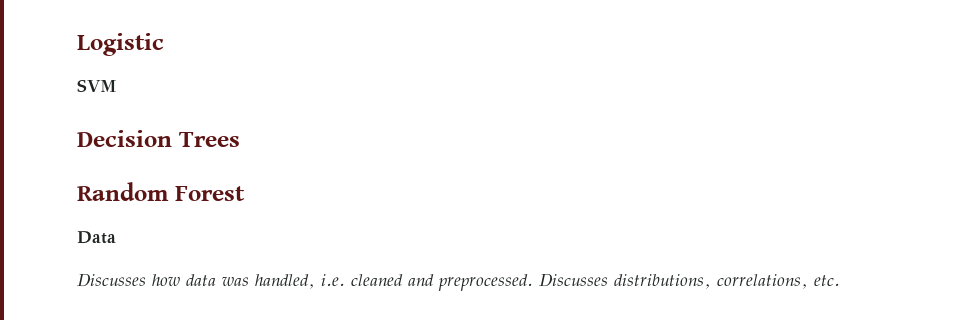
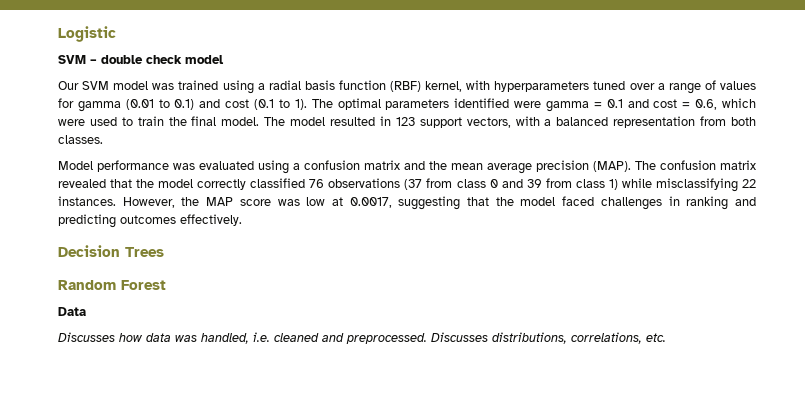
- SVM
+ SVM – double check model
+ Our SVM model was trained using a radial basis function (RBF) kernel, with hyperparameters tuned over a range of values for gamma (0.01 to 0.1) and cost (0.1 to 1). The optimal parameters identified were gamma = 0.1 and cost = 0.6, which were used to train the final model. The model resulted in 123 support vectors, with a balanced representation from both classes.
+ Model performance was evaluated using a confusion matrix and the mean average precision (MAP). The confusion matrix revealed that the model correctly classified 76 observations (37 from class 0 and 39 from class 1) while misclassifying 22 instances. However, the MAP score was low at 0.0017, suggesting that the model faced challenges in ranking and predicting outcomes effectively.

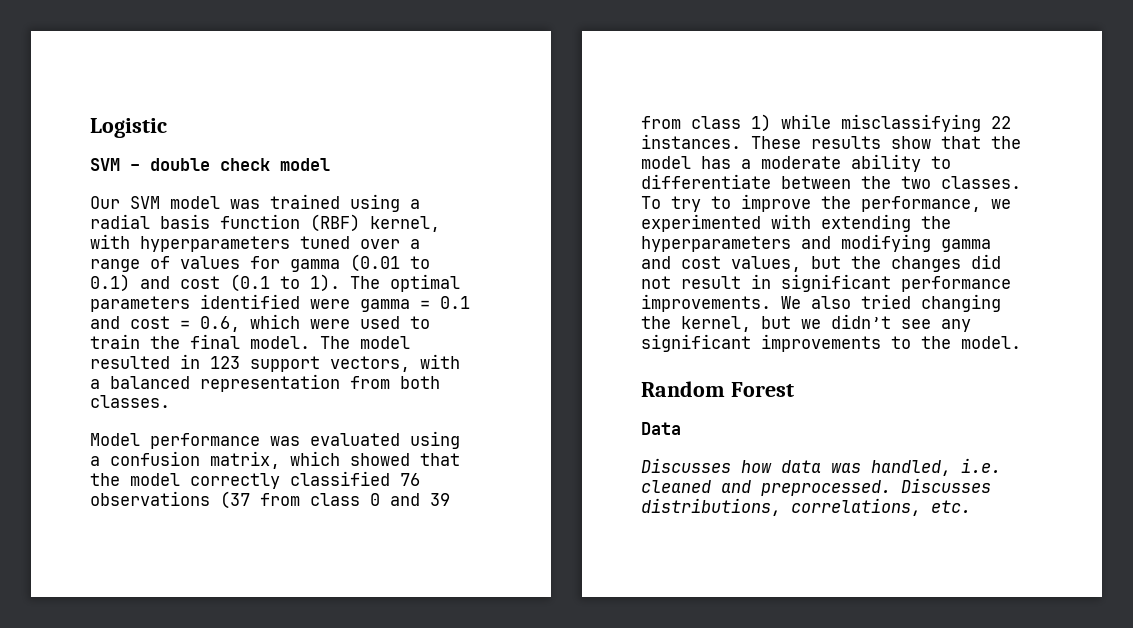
- Model performance was evaluated using a confusion matrix and the mean average precision (MAP). The confusion matrix revealed that the model correctly classified 76 observations (37 from class 0 and 39 from class 1) while misclassifying 22 instances.
+ Model performance was evaluated using a confusion matrix, which showed that the model correctly classified 76 observations (37 from class 0 and 39 from class 1) while misclassifying 22 instances.
- However, the MAP score was low at 0.0017, suggesting that the model faced challenges in ranking and predicting outcomes effectively.
- Decision Trees
+ These results show that the model has a moderate ability to differentiate between the two classes. To try to improve the performance, we experimented with extending the hyperparameters and modifying gamma and cost values, but the changes did not result in significant performance improvements. We also tried changing the kernel, but we didn’t see any significant improvements to the model.

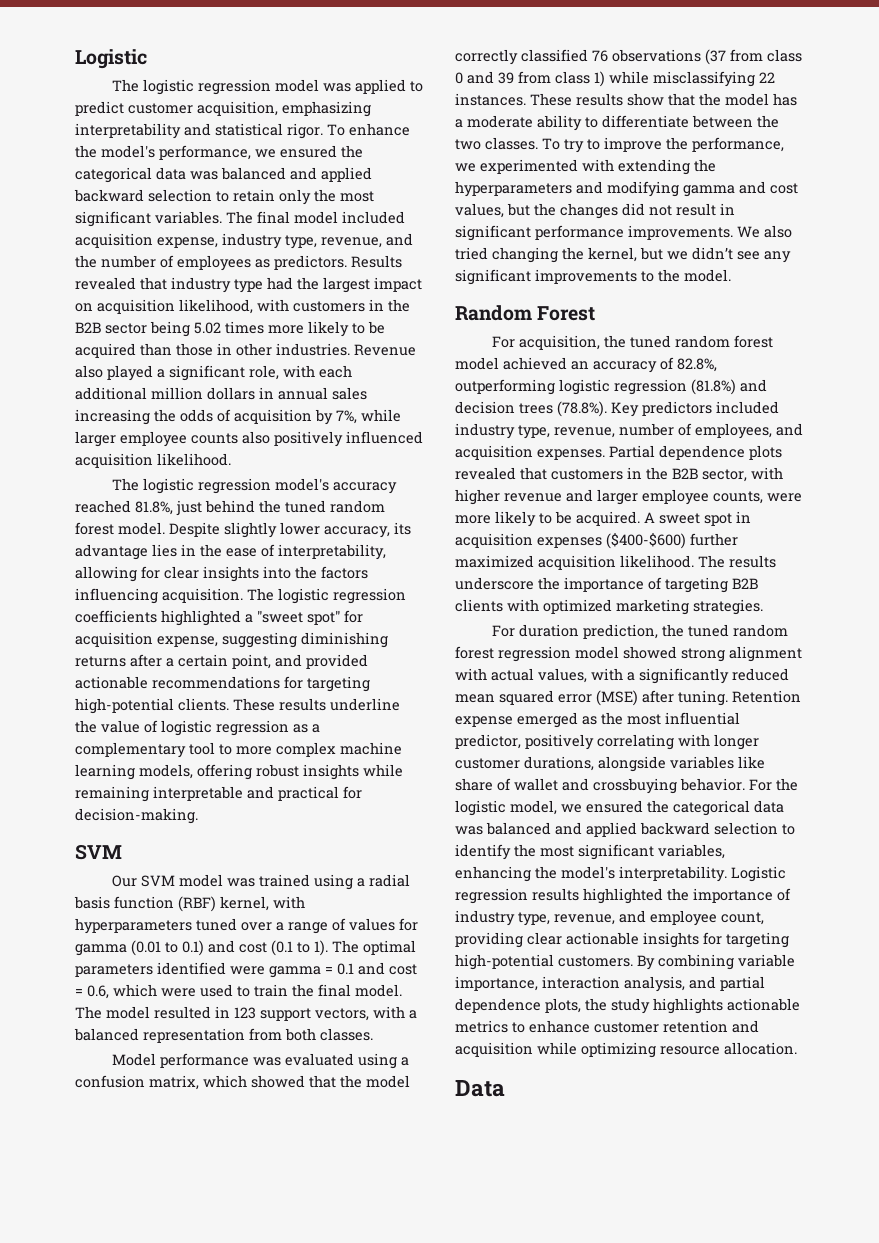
- SVM – double check model
+ The logistic regression model was applied to predict customer acquisition, emphasizing interpretability and statistical rigor. To enhance the model's performance, we ensured the categorical data was balanced and applied backward selection to retain only the most significant variables. The final model included acquisition expense, industry type, revenue, and the number of employees as predictors. Results revealed that industry type had the largest impact on acquisition likelihood, with customers in the B2B sector being 5.02 times more likely to be acquired than those in other industries. Revenue also played a significant role, with each additional million dollars in annual sales increasing the odds of acquisition by 7%, while larger employee counts also positively influenced acquisition likelihood.
+ The logistic regression model's accuracy reached 81.8%, just behind the tuned random forest model. Despite slightly lower accuracy, its advantage lies in the ease of interpretability, allowing for clear insights into the factors influencing acquisition. The logistic regression coefficients highlighted a "sweet spot" for acquisition expense, suggesting diminishing returns after a certain point, and provided actionable recommendations for targeting high-potential clients. These results underline the value of logistic regression as a complementary tool to more complex machine learning models, offering robust insights while remaining interpretable and practical for decision-making.
+ SVM
+ For acquisition, the tuned random forest model achieved an accuracy of 82.8%, outperforming logistic regression (81.8%) and decision trees (78.8%). Key predictors included industry type, revenue, number of employees, and acquisition expenses. Partial dependence plots revealed that customers in the B2B sector, with higher revenue and larger employee counts, were more likely to be acquired. A sweet spot in acquisition expenses ($400-$600) further maximized acquisition likelihood. The results underscore the importance of targeting B2B clients with optimized marketing strategies.
+ For duration prediction, the tuned random forest regression model showed strong alignment with actual values, with a significantly reduced mean squared error (MSE) after tuning. Retention expense emerged as the most influential predictor, positively correlating with longer customer durations, alongside variables like share of wallet and crossbuying behavior. For the logistic model, we ensured the categorical data was balanced and applied backward selection to identify the most significant variables, enhancing the model's interpretability. Logistic regression results highlighted the importance of industry type, revenue, and employee count, providing clear actionable insights for targeting high-potential customers. By combining variable importance, interaction analysis, and partial dependence plots, the study highlights actionable metrics to enhance customer retention and acquisition while optimizing resource allocation.
  Data
- Discusses how data was handled, i.e. cleaned and preprocessed. Discusses distributions, correlations, etc.

